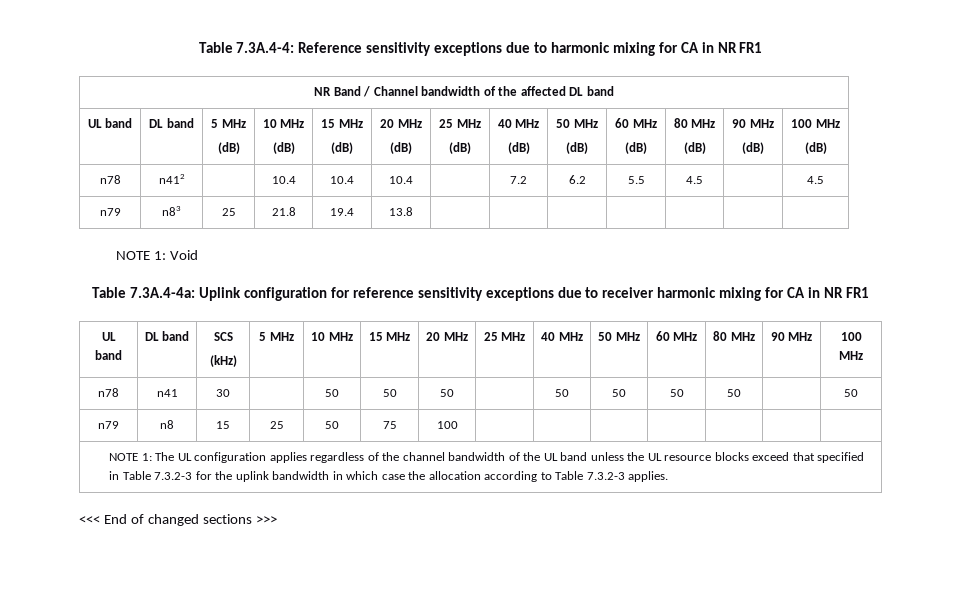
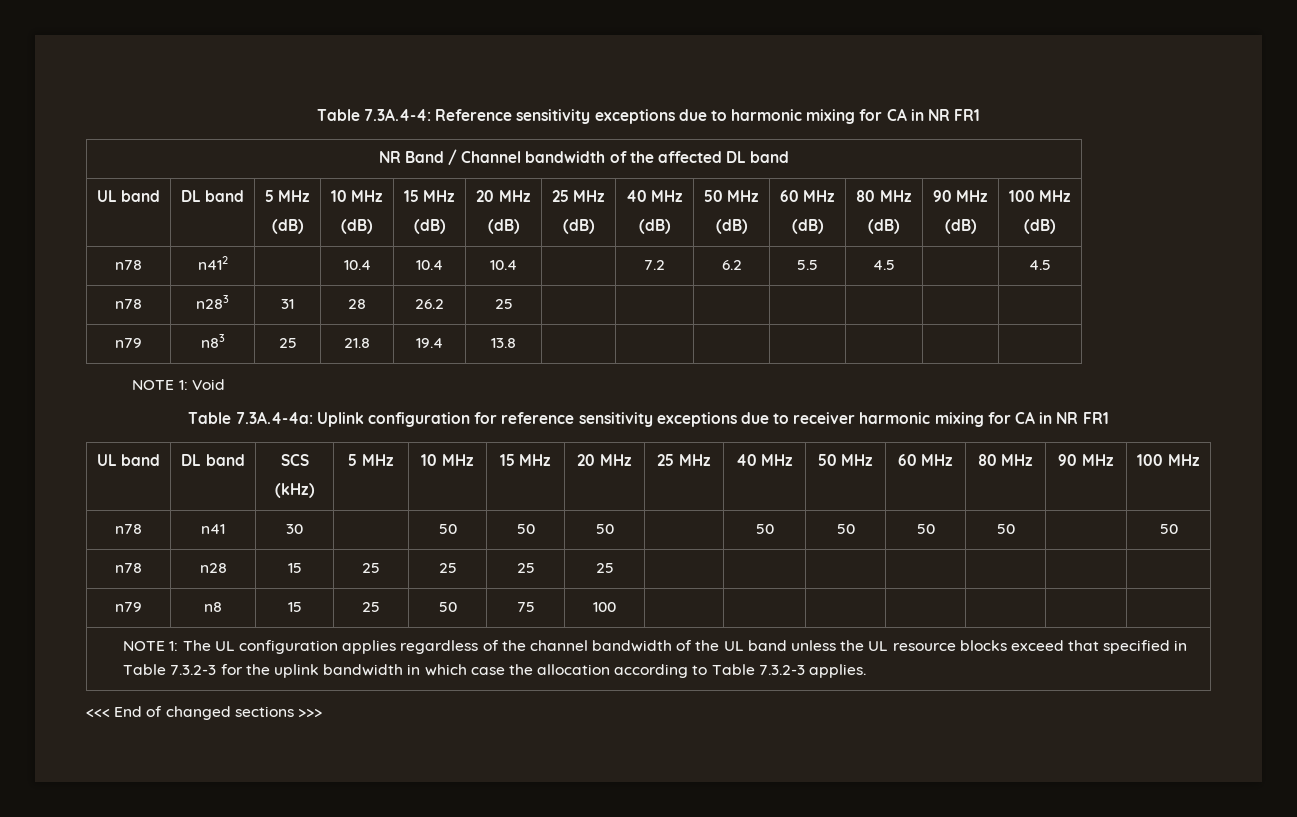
+ n78 | n283 | 31 | 28 | 26.2 | 25 | | | | | | |
+ n78 | n28 | 15 | 25 | 25 | 25 | 25 | | | | | | |

